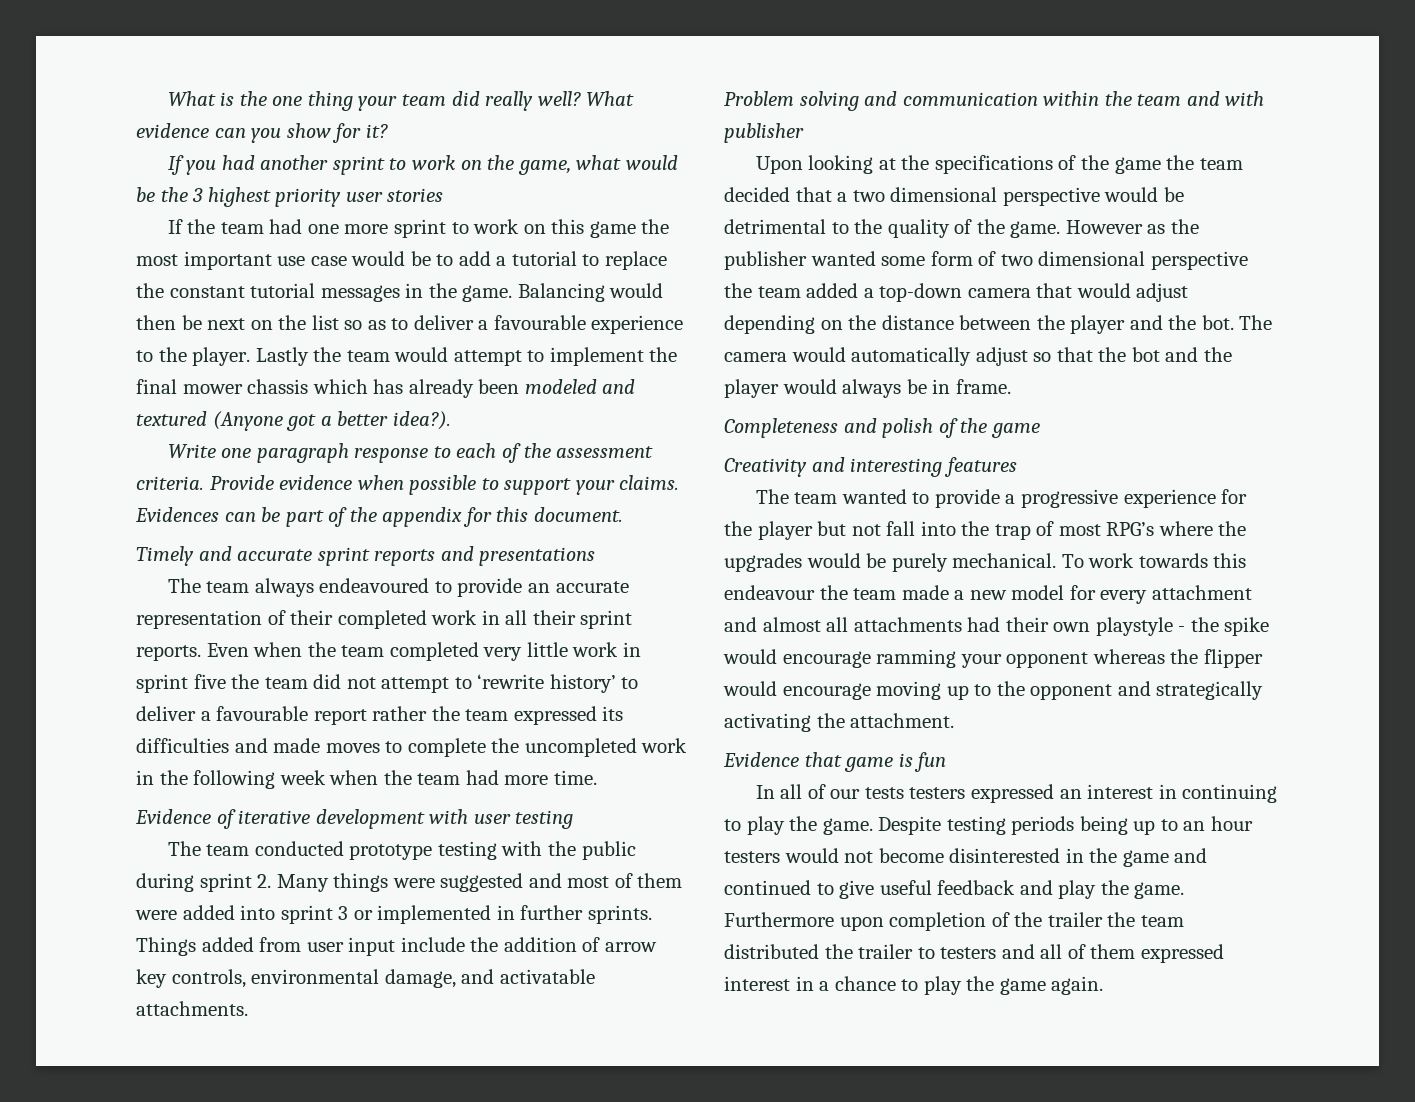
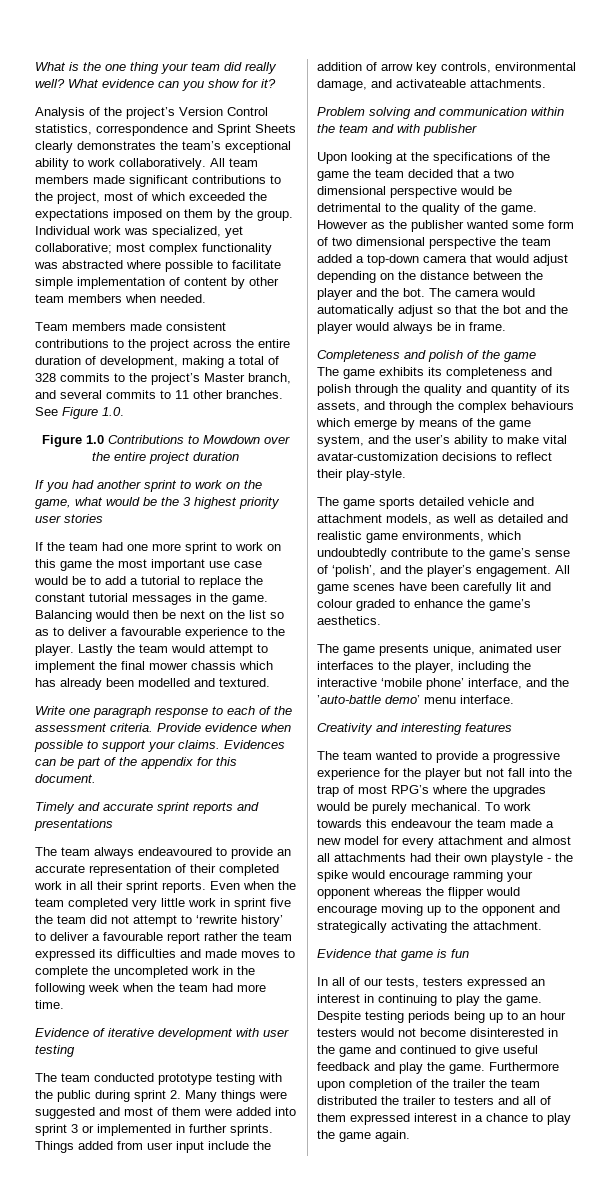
+ Analysis of the project’s Version Control statistics, correspondence and Sprint Sheets clearly demonstrates the team’s exceptional ability to work collaboratively. All team members made significant contributions to the project, most of which exceeded the expectations imposed on them by the group. Individual work was specialized, yet collaborative; most complex functionality was abstracted where possible to facilitate simple implementation of content by other team members when needed.
+ Team members made consistent contributions to the project across the entire duration of development, making a total of 328 commits to the project’s Master branch, and several commits to 11 other branches. See Figure 1.0.
+ Figure 1.0 Contributions to Mowdown over the entire project duration
- Lastly the team would attempt to implement the final mower chassis which has already been modeled and textured (Anyone got a better idea?).
+ Lastly the team would attempt to implement the final mower chassis which has already been modelled and textured.
- Things added from user input include the addition of arrow key controls, environmental damage, and activatable attachments.
+ Things added from user input include the addition of arrow key controls, environmental damage, and activateable attachments.
+ The game exhibits its completeness and polish through the quality and quantity of its assets, and through the complex behaviours which emerge by means of the game system, and the user’s ability to make vital avatar-customization decisions to reflect their play-style.
+ The game sports detailed vehicle and attachment models, as well as detailed and realistic game environments, which undoubtedly contribute to the game’s sense of ‘polish’, and the player’s engagement. All game scenes have been carefully lit and colour graded to enhance the game’s aesthetics.
+ The game presents unique, animated user interfaces to the player, including the interactive ‘mobile phone’ interface, and the ’auto-battle demo’ menu interface.
- In all of our tests testers expressed an interest in continuing to play the game.
+ In all of our tests, testers expressed an interest in continuing to play the game.

